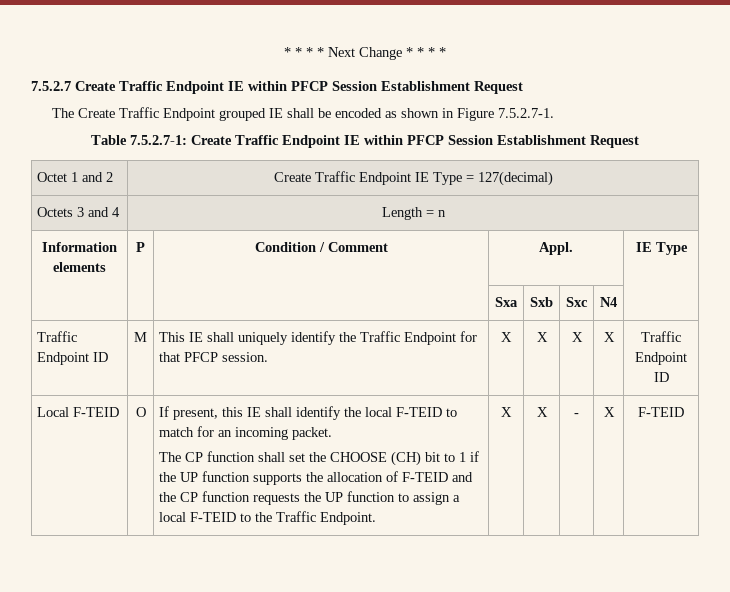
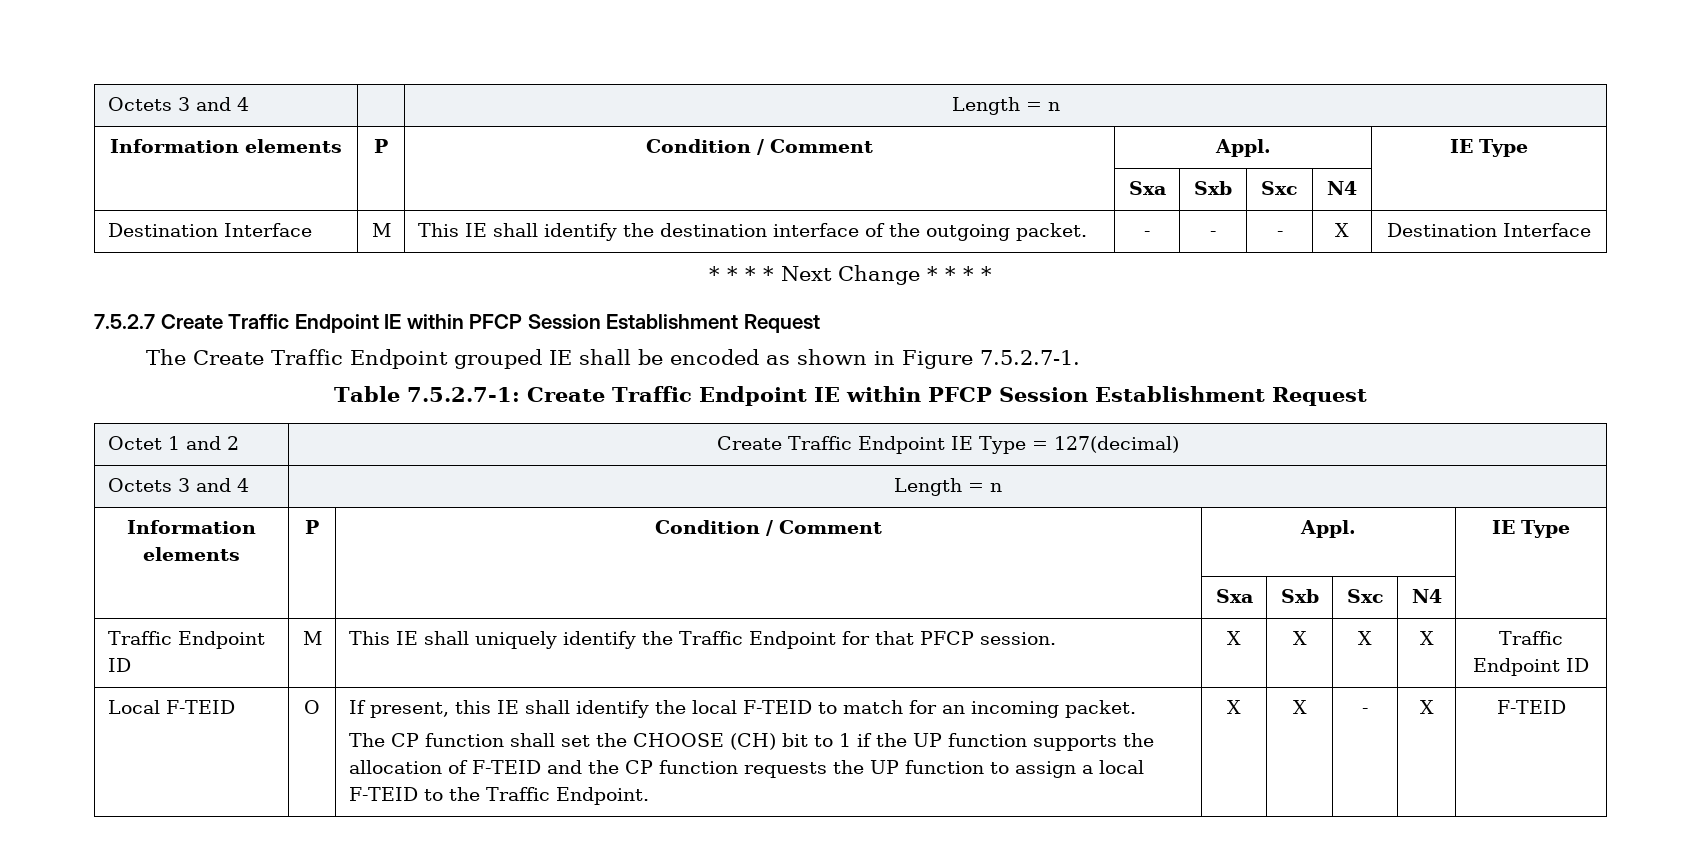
+ Octets 3 and 4 | | Length = n
+ Information elements | P | Condition / Comment | Appl. | IE Type
+ | | | Sxa | Sxb | Sxc | N4 |
+ Destination Interface | M | This IE shall identify the destination interface of the outgoing packet. | - | - | - | X | Destination Interface

